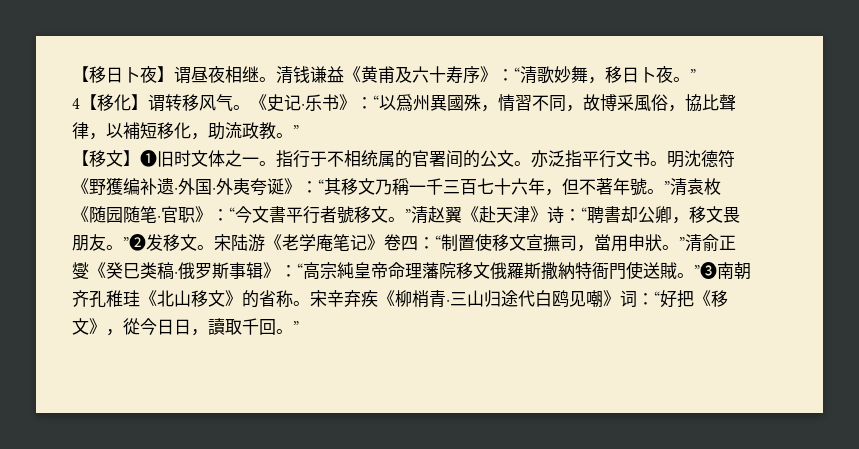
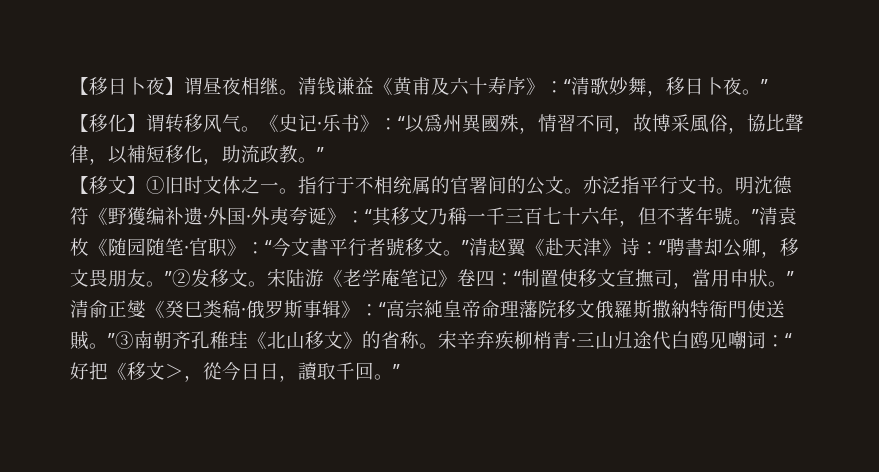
- 4【移化】谓转移风气。
+ 【移化】谓转移风气。
- 【移文】❶旧时文体之一。
+ 【移文】①旧时文体之一。
- 明沈德符《野獲编补遗·外国·外夷夸诞》：“其移文乃稱一千三百七十六年，但不著年號。”清袁枚《随园随笔·官职》：“今文書平行者號移文。”清赵翼《赴天津》诗：“聘書却公卿，移文畏朋友。”❷发移文。
+ 明沈德符《野獲编补遗·外国·外夷夸诞》：“其移文乃稱一千三百七十六年，但不著年號。”清袁枚《随园随笔·官职》：“今文書平行者號移文。”清赵翼《赴天津》诗：“聘書却公卿，移文畏朋友。”②发移文。
- 宋陆游《老学庵笔记》卷四：“制置使移文宣撫司，當用申狀。”清俞正燮《癸巳类稿·俄罗斯事辑》：“高宗純皇帝命理藩院移文俄羅斯撒納特衙門使送賊。”❸南朝齐孔稚珪《北山移文》的省称。
+ 宋陆游《老学庵笔记》卷四：“制置使移文宣撫司，當用申狀。”清俞正燮《癸巳类稿·俄罗斯事辑》：“高宗純皇帝命理藩院移文俄羅斯撒納特衙門使送賊。”③南朝齐孔稚珪《北山移文》的省称。
- 宋辛弃疾《柳梢青·三山归途代白鸥见嘲》词：“好把《移文》，從今日日，讀取千回。”
+ 宋辛弃疾柳梢青·三山归途代白鸥见嘲词：“好把《移文＞，從今日日，讀取千回。”

